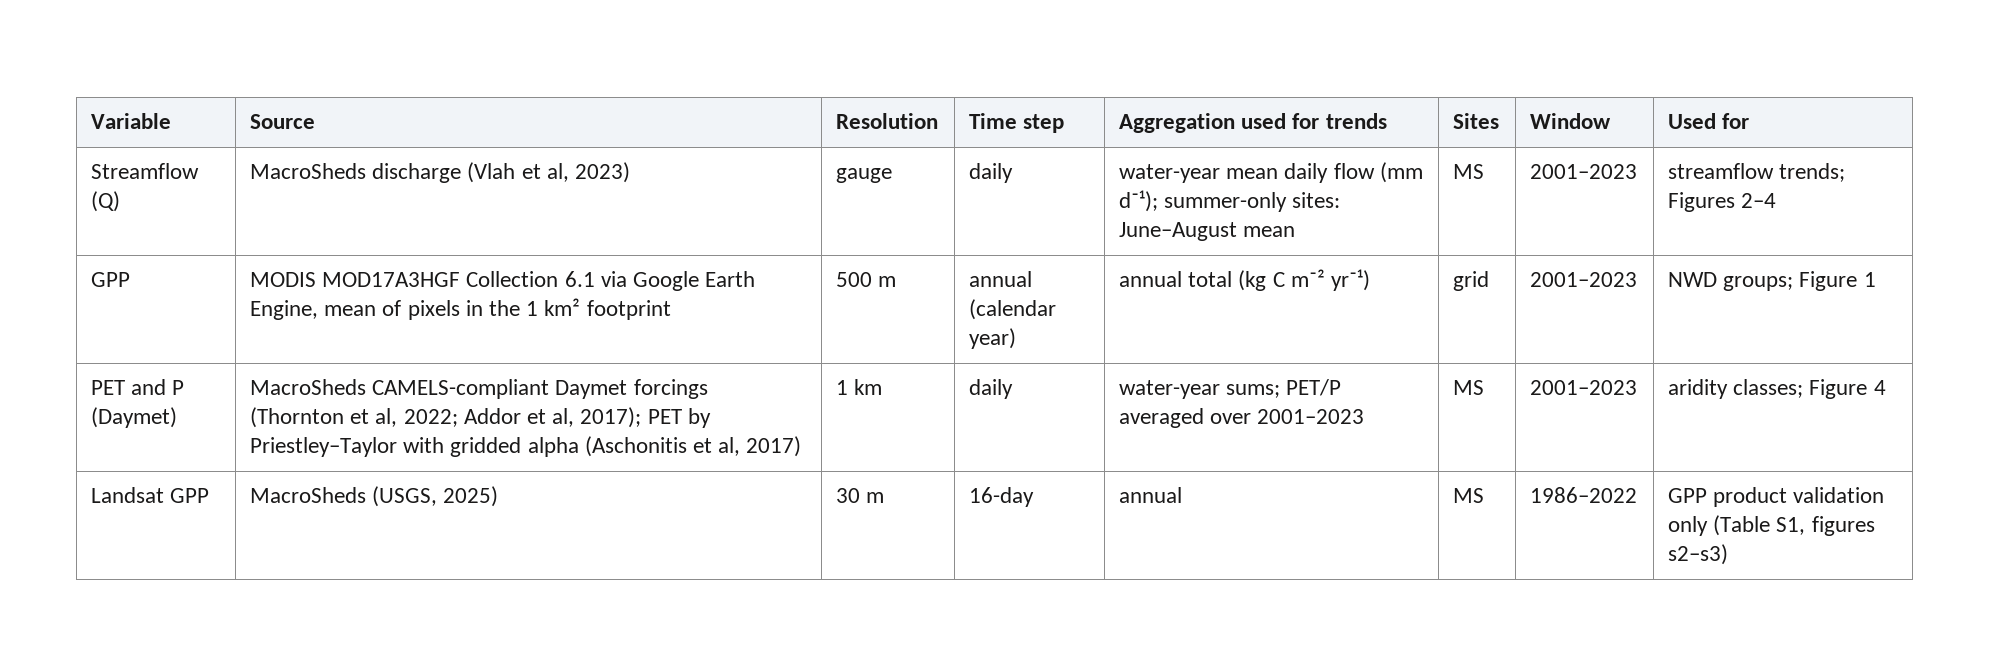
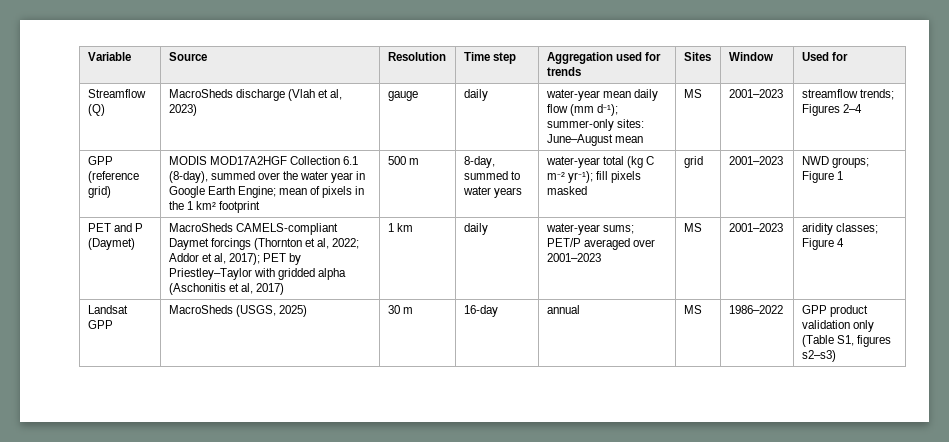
  Streamflow (Q) | MacroSheds discharge (Vlah et al, 2023) | gauge | daily | water-year mean daily flow (mm d⁻¹); summer-only sites: June–August mean | MS | 2001–2023 | streamflow trends; Figures 2–4
- GPP
+ GPP (reference grid)
- MODIS MOD17A3HGF Collection 6.1 via Google Earth Engine, mean of pixels in the 1 km² footprint
+ MODIS MOD17A2HGF Collection 6.1 (8-day), summed over the water year in Google Earth Engine; mean of pixels in the 1 km² footprint
- annual (calendar year) | annual total (kg C m⁻² yr⁻¹)
+ 8-day, summed to water years | water-year total (kg C m⁻² yr⁻¹); fill pixels masked

